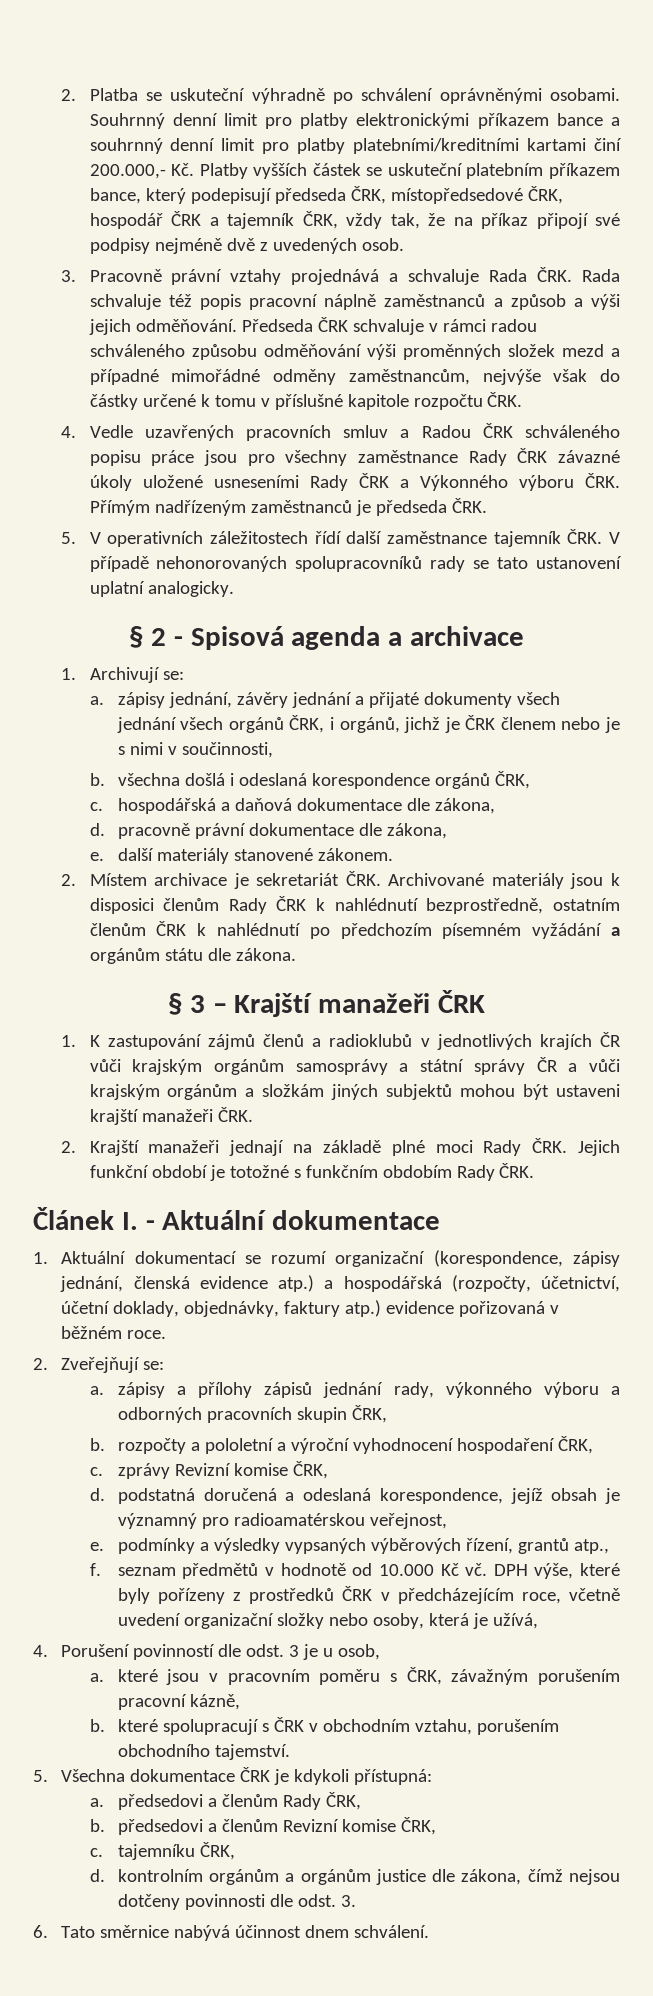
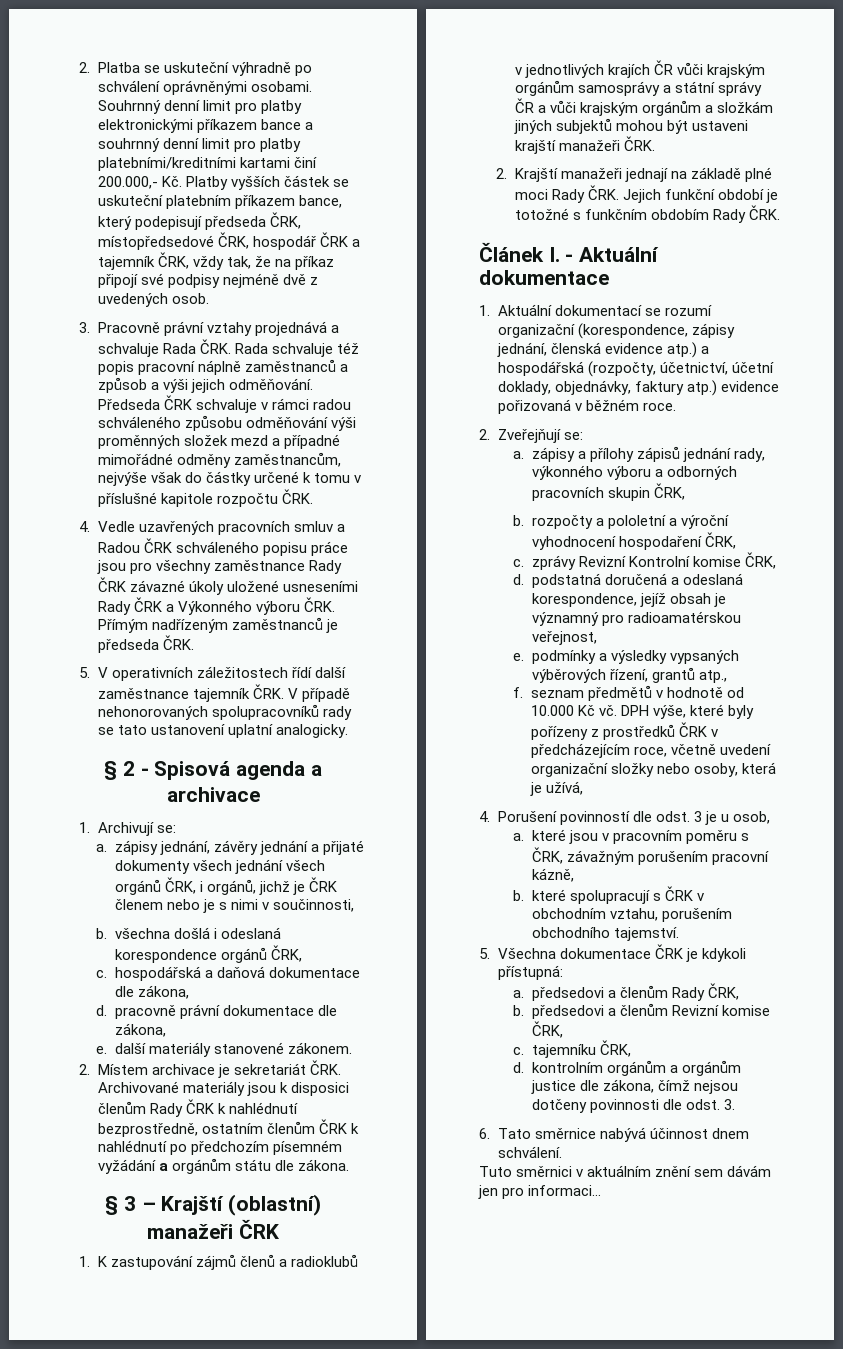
- § 3 – Krajští manažeři ČRK
+ § 3 – Krajští (oblastní) manažeři ČRK
- c. zprávy Revizní komise ČRK,
+ c. zprávy Revizní Kontrolní komise ČRK,
+ Tuto směrnici v aktuálním znění sem dávám jen pro informaci…

